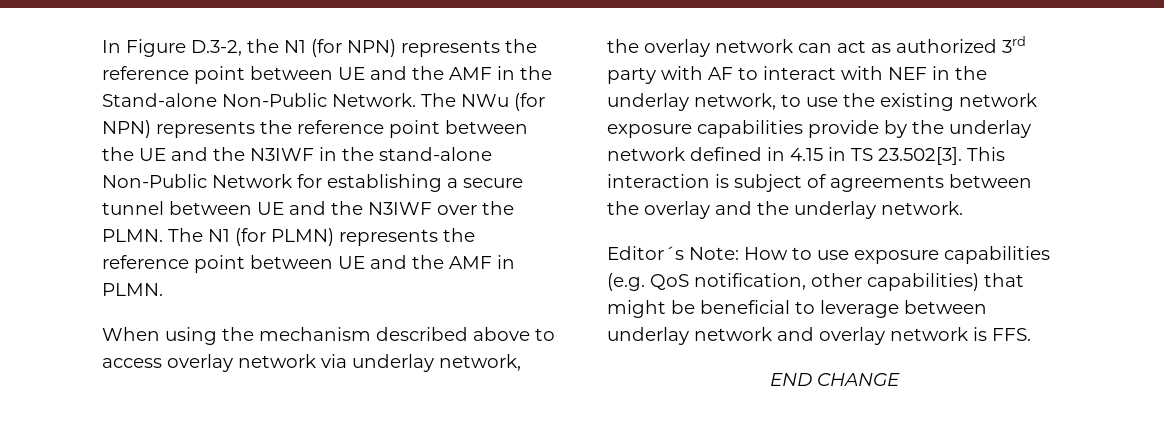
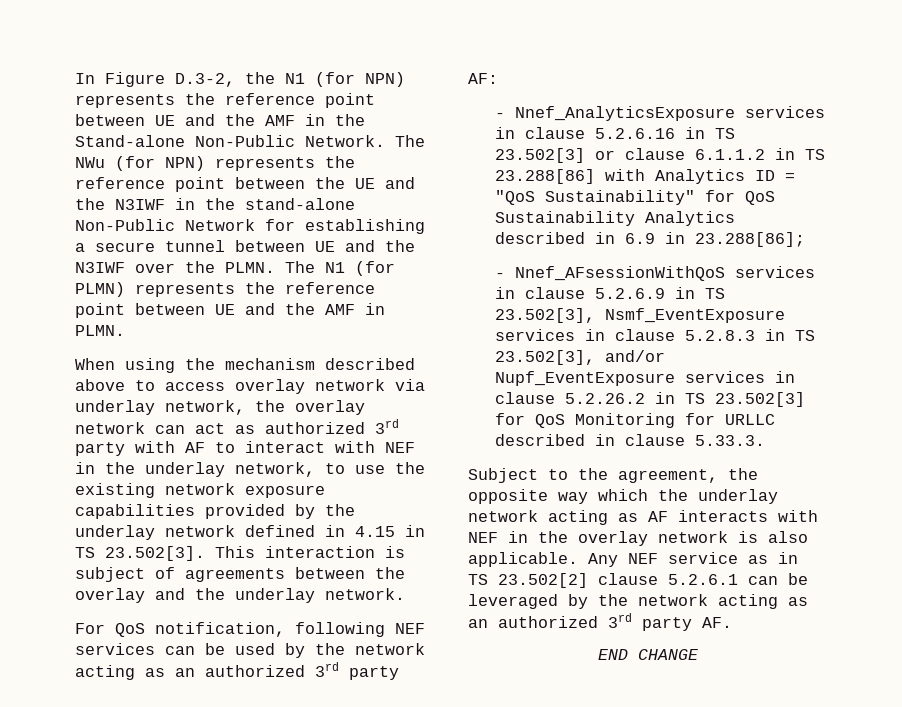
- When using the mechanism described above to access overlay network via underlay network, the overlay network can act as authorized 3rd party with AF to interact with NEF in the underlay network, to use the existing network exposure capabilities provide by the underlay network defined in 4.15 in TS 23.502[3]. This interaction is subject of agreements between the overlay and the underlay network.
+ When using the mechanism described above to access overlay network via underlay network, the overlay network can act as authorized 3rd party with AF to interact with NEF in the underlay network, to use the existing network exposure capabilities provided by the underlay network defined in 4.15 in TS 23.502[3]. This interaction is subject of agreements between the overlay and the underlay network.
- Editor´s Note: How to use exposure capabilities (e.g. QoS notification, other capabilities) that might be beneficial to leverage between underlay network and overlay network is FFS.
+ For QoS notification, following NEF services can be used by the network acting as an authorized 3rd party AF:
+ - Nnef_AnalyticsExposure services in clause 5.2.6.16 in TS 23.502[3] or clause 6.1.1.2 in TS 23.288[86] with Analytics ID = "QoS Sustainability" for QoS Sustainability Analytics described in 6.9 in 23.288[86];
+ - Nnef_AFsessionWithQoS services in clause 5.2.6.9 in TS 23.502[3], Nsmf_EventExposure services in clause 5.2.8.3 in TS 23.502[3], and/or Nupf_EventExposure services in clause 5.2.26.2 in TS 23.502[3] for QoS Monitoring for URLLC described in clause 5.33.3.
+ Subject to the agreement, the opposite way which the underlay network acting as AF interacts with NEF in the overlay network is also applicable. Any NEF service as in TS 23.502[2] clause 5.2.6.1 can be leveraged by the network acting as an authorized 3rd party AF.

